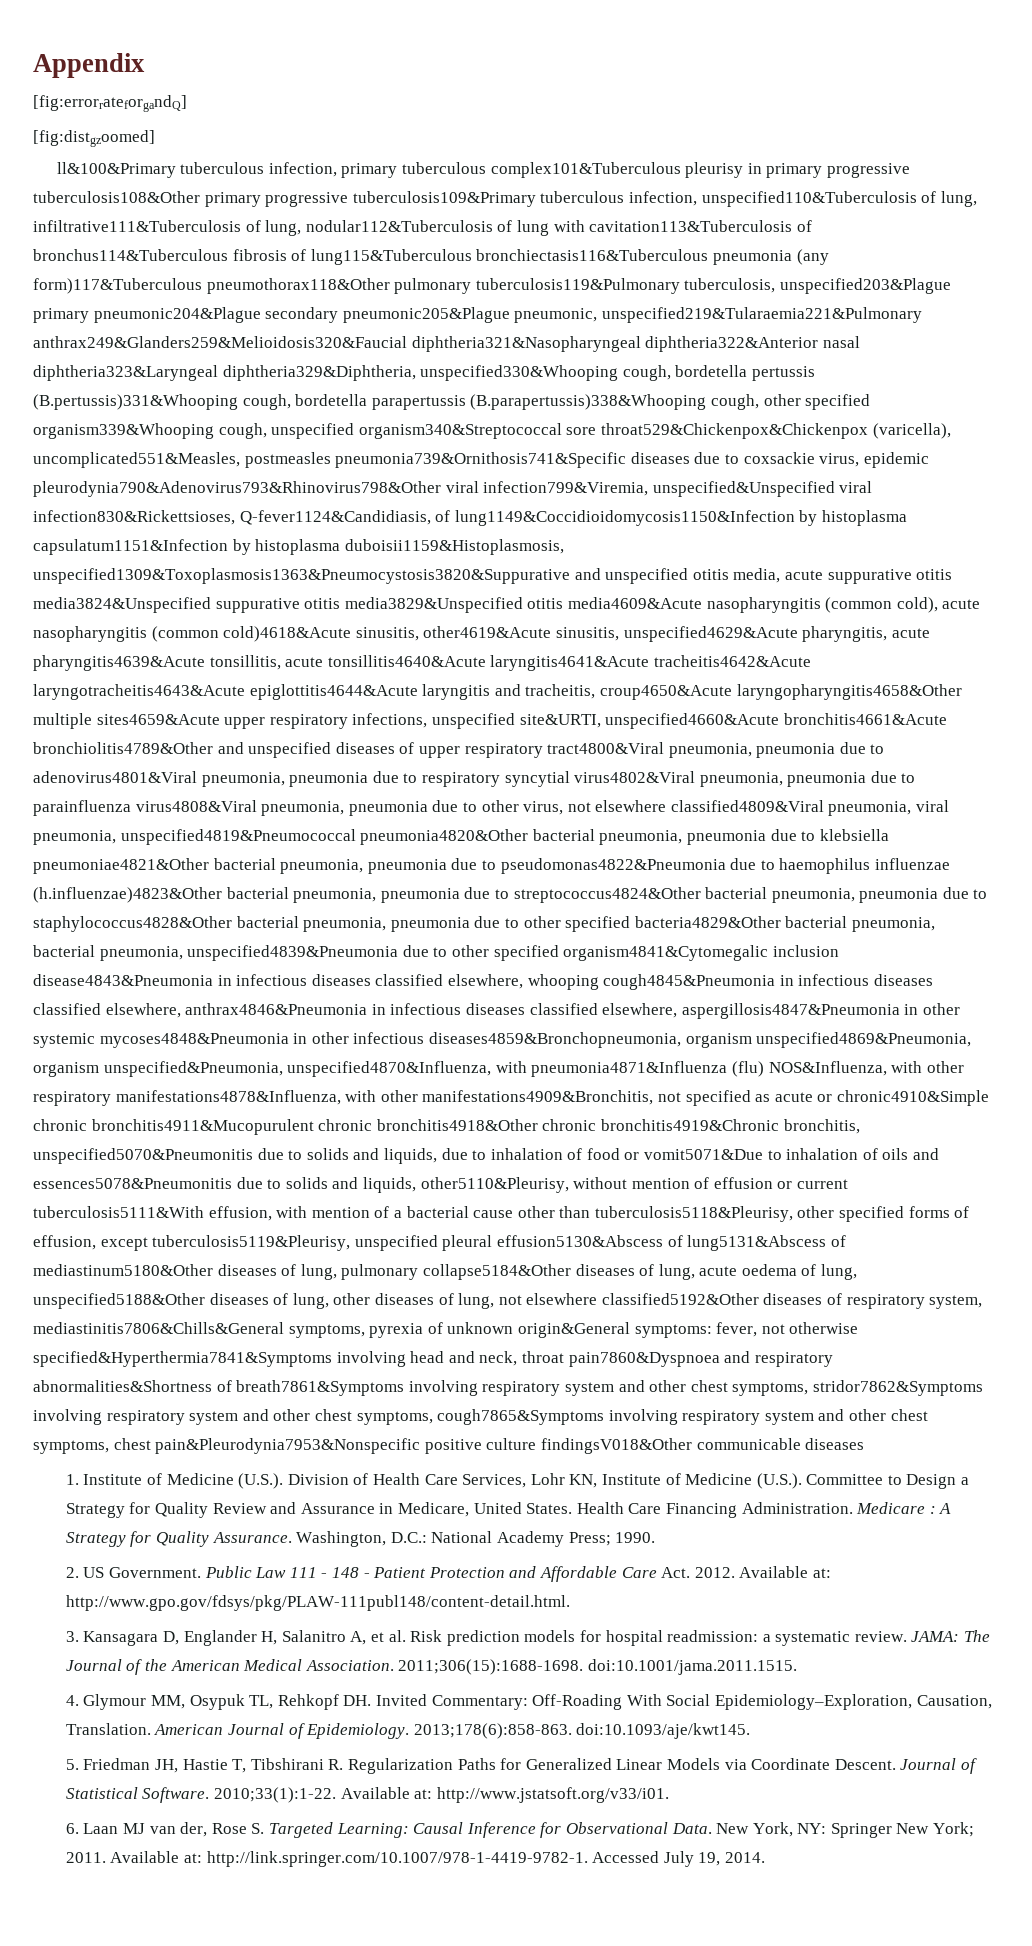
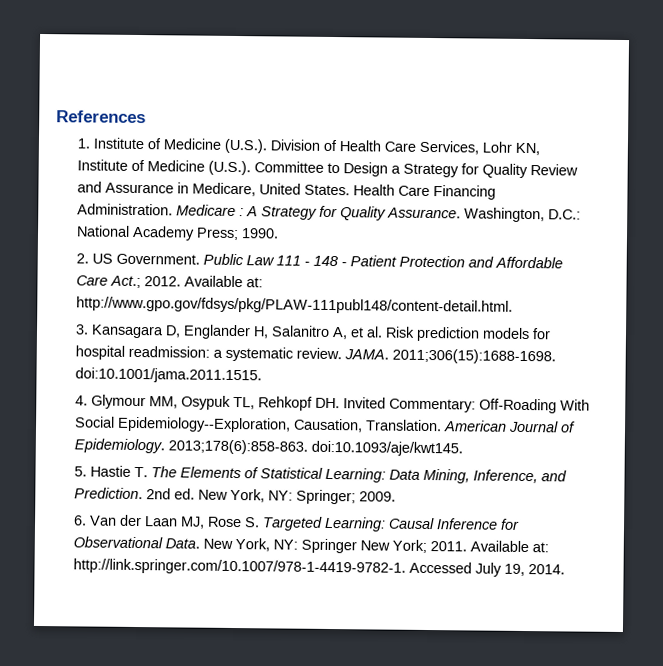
- Appendix
- [fig:errorrateforgandQ]
- [fig:distgzoomed]
- ll&100&Primary tuberculous infection, primary tuberculous complex101&Tuberculous pleurisy in primary progressive tuberculosis108&Other primary progressive tuberculosis109&Primary tuberculous infection, unspecified110&Tuberculosis of lung, infiltrative111&Tuberculosis of lung, nodular112&Tuberculosis of lung with cavitation113&Tuberculosis of bronchus114&Tuberculous fibrosis of lung115&Tuberculous bronchiectasis116&Tuberculous pneumonia (any form)117&Tuberculous pneumothorax118&Other pulmonary tuberculosis119&Pulmonary tuberculosis, unspecified203&Plague primary pneumonic204&Plague secondary pneumonic205&Plague pneumonic, unspecified219&Tularaemia221&Pulmonary anthrax249&Glanders259&Melioidosis320&Faucial diphtheria321&Nasopharyngeal diphtheria322&Anterior nasal diphtheria323&Laryngeal diphtheria329&Diphtheria, unspecified330&Whooping cough, bordetella pertussis (B.pertussis)331&Whooping cough, bordetella parapertussis (B.parapertussis)338&Whooping cough, other specified organism339&Whooping cough, unspecified organism340&Streptococcal sore throat529&Chickenpox&Chickenpox (varicella), uncomplicated551&Measles, postmeasles pneumonia739&Ornithosis741&Specific diseases due to coxsackie virus, epidemic pleurodynia790&Adenovirus793&Rhinovirus798&Other viral infection799&Viremia, unspecified&Unspecified viral infection830&Rickettsioses, Q-fever1124&Candidiasis, of lung1149&Coccidioidomycosis1150&Infection by histoplasma capsulatum1151&Infection by histoplasma duboisii1159&Histoplasmosis, unspecified1309&Toxoplasmosis1363&Pneumocystosis3820&Suppurative and unspecified otitis media, acute suppurative otitis media3824&Unspecified suppurative otitis media3829&Unspecified otitis media4609&Acute nasopharyngitis (common cold), acute nasopharyngitis (common cold)4618&Acute sinusitis, other4619&Acute sinusitis, unspecified4629&Acute pharyngitis, acute pharyngitis4639&Acute tonsillitis, acute tonsillitis4640&Acute laryngitis4641&Acute tracheitis4642&Acute laryngotracheitis4643&Acute epiglottitis4644&Acute laryngitis and tracheitis, croup4650&Acute laryngopharyngitis4658&Other multiple sites4659&Acute upper respiratory infections, unspecified site&URTI, unspecified4660&Acute bronchitis4661&Acute bronchiolitis4789&Other and unspecified diseases of upper respiratory tract4800&Viral pneumonia, pneumonia due to adenovirus4801&Viral pneumonia, pneumonia due to respiratory syncytial virus4802&Viral pneumonia, pneumonia due to parainfluenza virus4808&Viral pneumonia, pneumonia due to other virus, not elsewhere classified4809&Viral pneumonia, viral pneumonia, unspecified4819&Pneumococcal pneumonia4820&Other bacterial pneumonia, pneumonia due to klebsiella pneumoniae4821&Other bacterial pneumonia, pneumonia due to pseudomonas4822&Pneumonia due to haemophilus influenzae (h.influenzae)4823&Other bacterial pneumonia, pneumonia due to streptococcus4824&Other bacterial pneumonia, pneumonia due to staphylococcus4828&Other bacterial pneumonia, pneumonia due to other specified bacteria4829&Other bacterial pneumonia, bacterial pneumonia, unspecified4839&Pneumonia due to other specified organism4841&Cytomegalic inclusion disease4843&Pneumonia in infectious diseases classified elsewhere, whooping cough4845&Pneumonia in infectious diseases classified elsewhere, anthrax4846&Pneumonia in infectious diseases classified elsewhere, aspergillosis4847&Pneumonia in other systemic mycoses4848&Pneumonia in other infectious diseases4859&Bronchopneumonia, organism unspecified4869&Pneumonia, organism unspecified&Pneumonia, unspecified4870&Influenza, with pneumonia4871&Influenza (flu) NOS&Influenza, with other respiratory manifestations4878&Influenza, with other manifestations4909&Bronchitis, not specified as acute or chronic4910&Simple chronic bronchitis4911&Mucopurulent chronic bronchitis4918&Other chronic bronchitis4919&Chronic bronchitis, unspecified5070&Pneumonitis due to solids and liquids, due to inhalation of food or vomit5071&Due to inhalation of oils and essences5078&Pneumonitis due to solids and liquids, other5110&Pleurisy, without mention of effusion or current tuberculosis5111&With effusion, with mention of a bacterial cause other than tuberculosis5118&Pleurisy, other specified forms of effusion, except tuberculosis5119&Pleurisy, unspecified pleural effusion5130&Abscess of lung5131&Abscess of mediastinum5180&Other diseases of lung, pulmonary collapse5184&Other diseases of lung, acute oedema of lung, unspecified5188&Other diseases of lung, other diseases of lung, not elsewhere classified5192&Other diseases of respiratory system, mediastinitis7806&Chills&General symptoms, pyrexia of unknown origin&General symptoms: fever, not otherwise specified&Hyperthermia7841&Symptoms involving head and neck, throat pain7860&Dyspnoea and respiratory abnormalities&Shortness of breath7861&Symptoms involving respiratory system and other chest symptoms, stridor7862&Symptoms involving respiratory system and other chest symptoms, cough7865&Symptoms involving respiratory system and other chest symptoms, chest pain&Pleurodynia7953&Nonspecific positive culture findingsV018&Other communicable diseases
+ References
- Public Law 111 - 148 - Patient Protection and Affordable Care Act. 2012.
+ Public Law 111 - 148 - Patient Protection and Affordable Care Act.; 2012.
- JAMA: The Journal of the American Medical Association.
+ JAMA.
- 4. Glymour MM, Osypuk TL, Rehkopf DH. Invited Commentary: Off-Roading With Social Epidemiology–Exploration, Causation, Translation.
+ 4. Glymour MM, Osypuk TL, Rehkopf DH. Invited Commentary: Off-Roading With Social Epidemiology--Exploration, Causation, Translation.
- 5. Friedman JH, Hastie T, Tibshirani R. Regularization Paths for Generalized Linear Models via Coordinate Descent. Journal of Statistical Software. 2010;33(1):1-22. Available at: http://www.jstatsoft.org/v33/i01.
- 6. Laan MJ van der, Rose S. Targeted Learning: Causal Inference for Observational Data.
+ 5. Hastie T. The Elements of Statistical Learning: Data Mining, Inference, and Prediction. 2nd ed. New York, NY: Springer; 2009.
+ 6. Van der Laan MJ, Rose S. Targeted Learning: Causal Inference for Observational Data.

